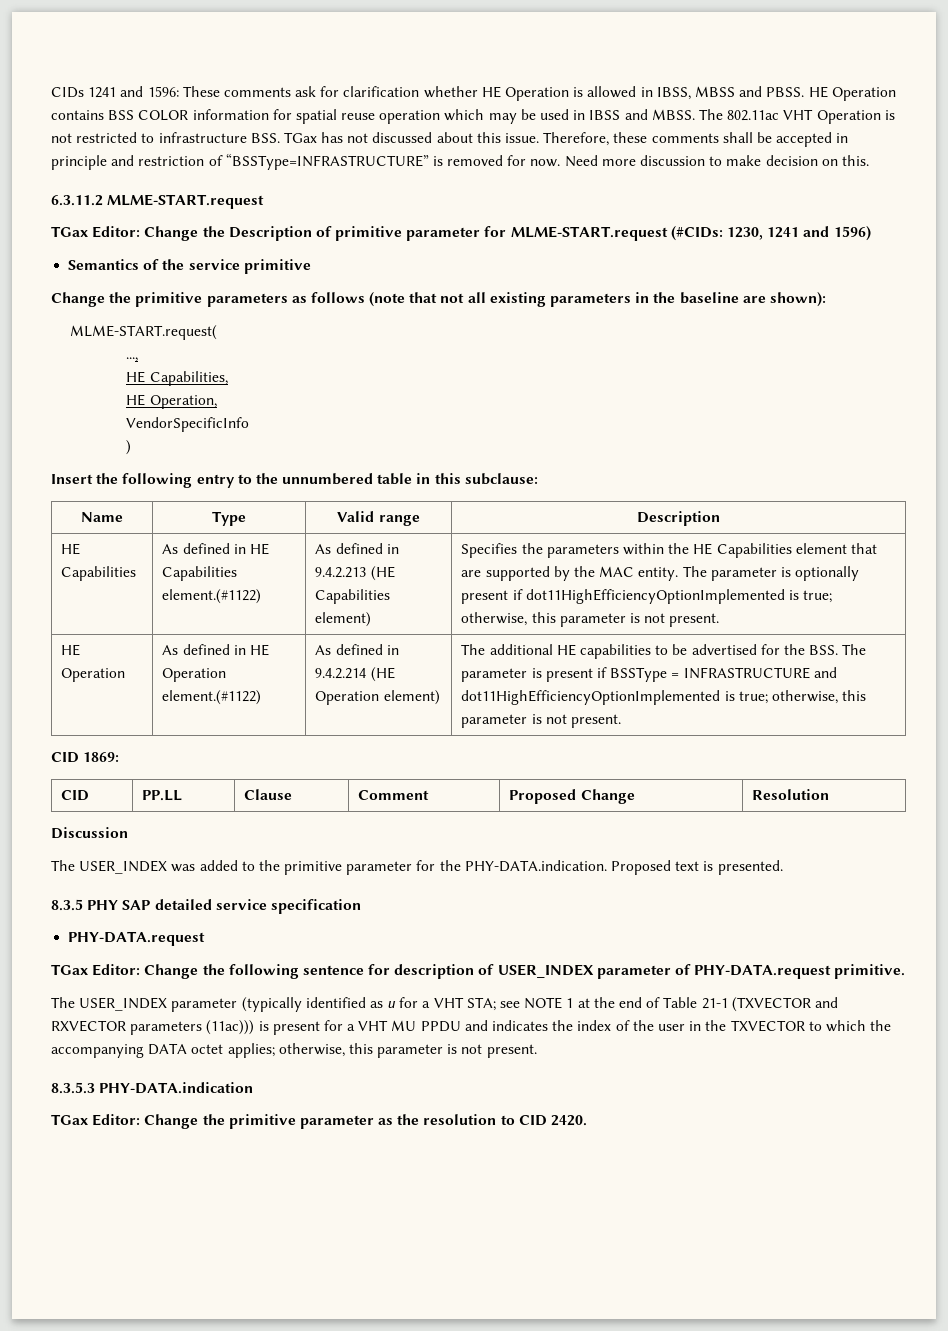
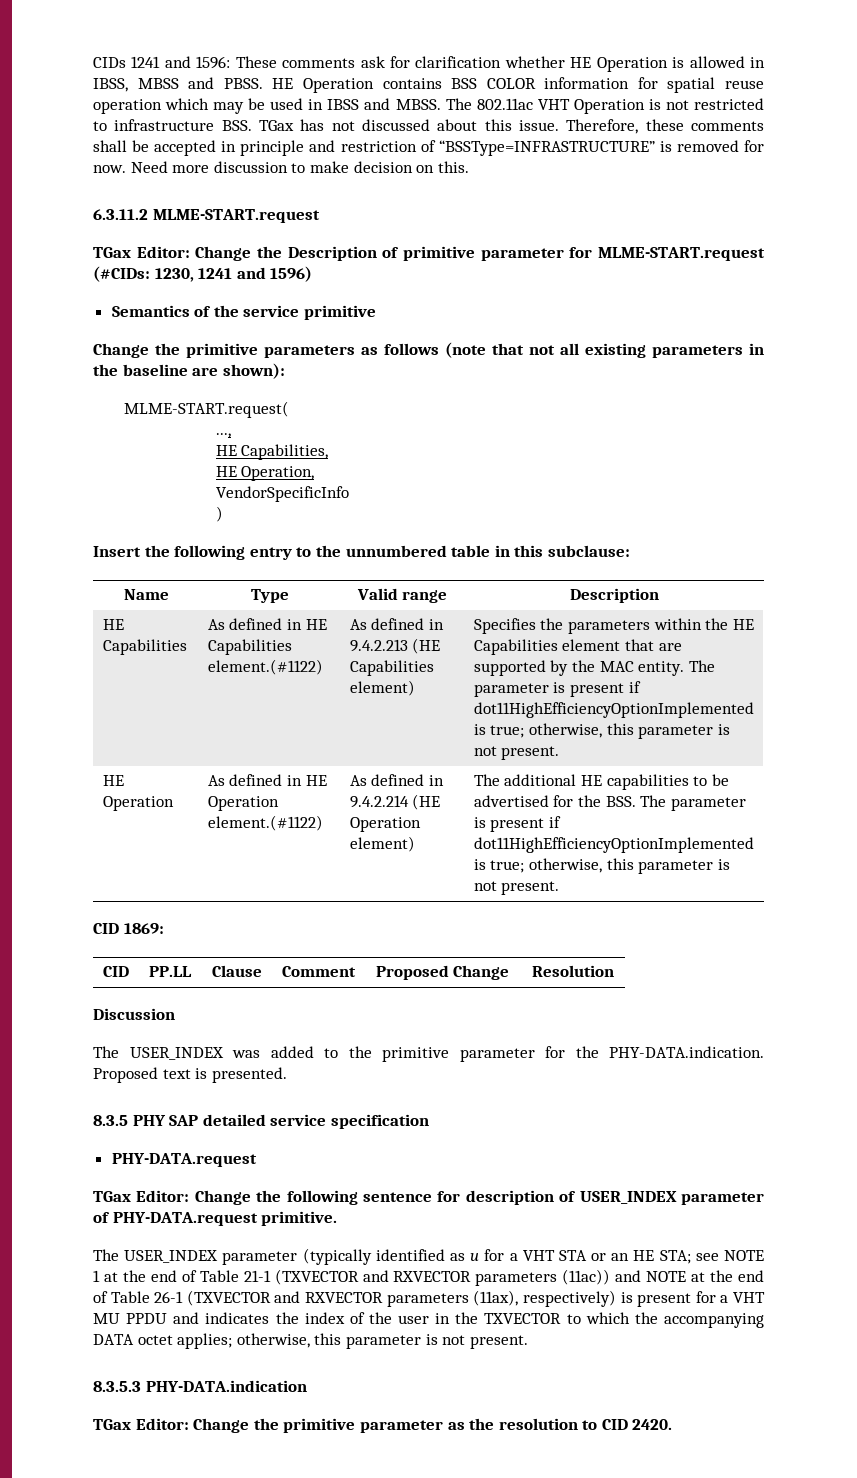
- Specifies the parameters within the HE Capabilities element that are supported by the MAC entity. The parameter is optionally present if dot11HighEfficiencyOptionImplemented is true; otherwise, this parameter is not present.
+ Specifies the parameters within the HE Capabilities element that are supported by the MAC entity. The parameter is present if dot11HighEfficiencyOptionImplemented is true; otherwise, this parameter is not present.
- The additional HE capabilities to be advertised for the BSS. The parameter is present if BSSType = INFRASTRUCTURE and dot11HighEfficiencyOptionImplemented is true; otherwise, this parameter is not present.
+ The additional HE capabilities to be advertised for the BSS. The parameter is present if dot11HighEfficiencyOptionImplemented is true; otherwise, this parameter is not present.
- The USER_INDEX parameter (typically identified as u for a VHT STA; see NOTE 1 at the end of Table 21-1 (TXVECTOR and RXVECTOR parameters (11ac))) is present for a VHT MU PPDU and indicates the index of the user in the TXVECTOR to which the accompanying DATA octet applies; otherwise, this parameter is not present.
+ The USER_INDEX parameter (typically identified as u for a VHT STA or an HE STA; see NOTE 1 at the end of Table 21-1 (TXVECTOR and RXVECTOR parameters (11ac)) and NOTE at the end of Table 26-1 (TXVECTOR and RXVECTOR parameters (11ax), respectively) is present for a VHT MU PPDU and indicates the index of the user in the TXVECTOR to which the accompanying DATA octet applies; otherwise, this parameter is not present.

